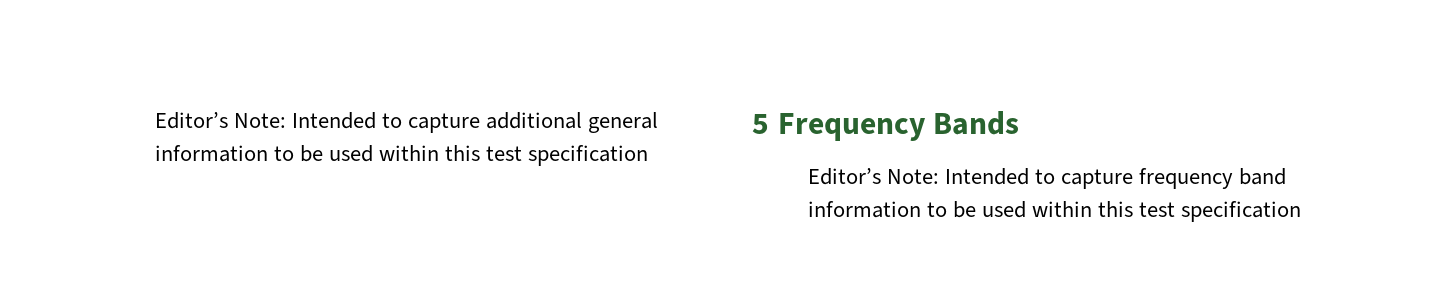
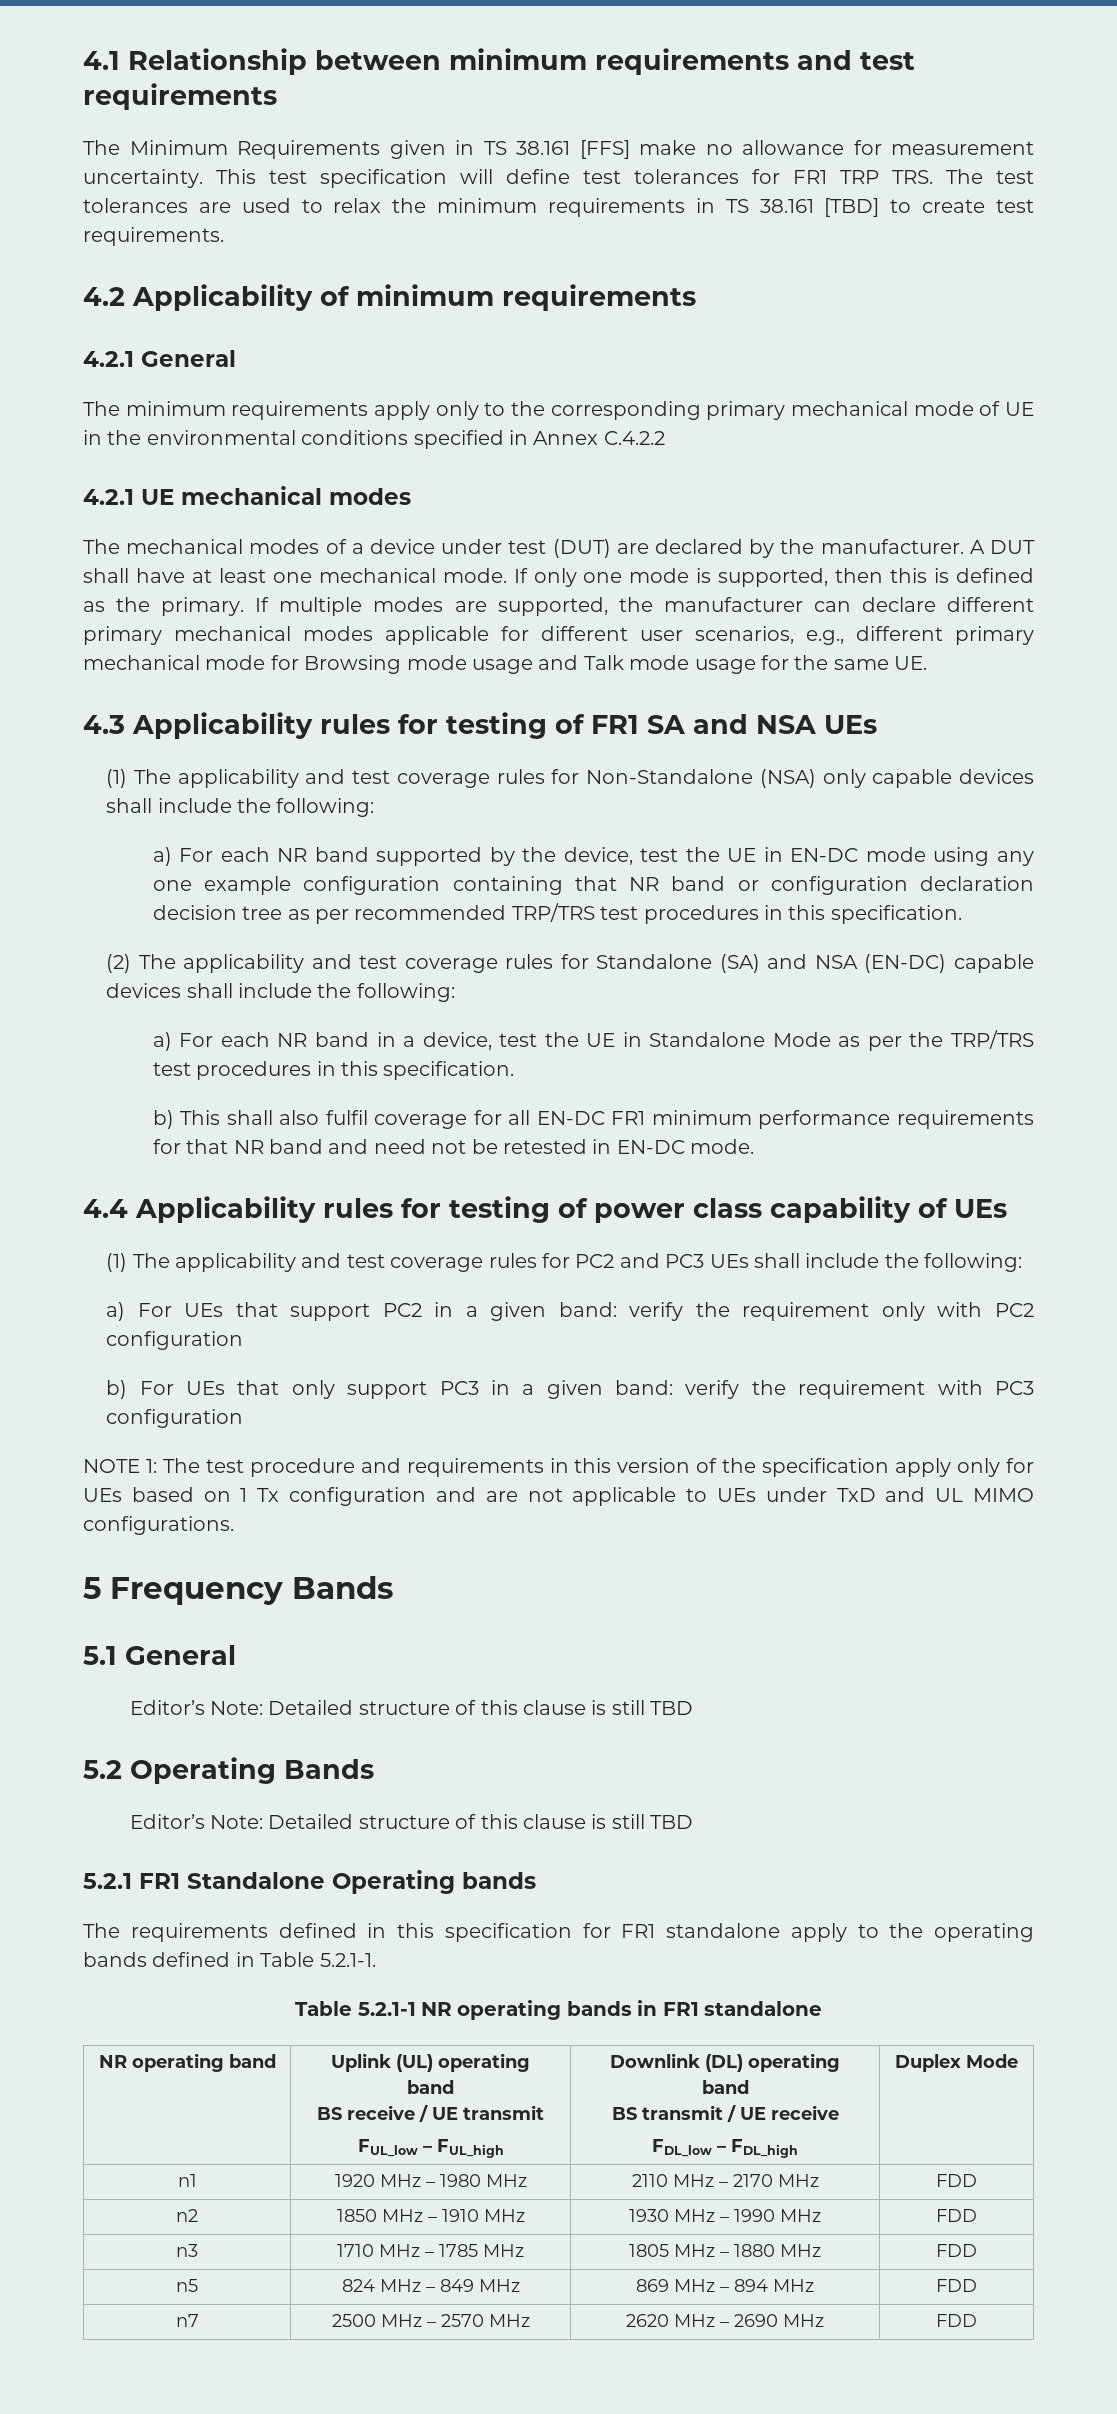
- Editor’s Note: Intended to capture additional general information to be used within this test specification
+ 4.1 Relationship between minimum requirements and test requirements
+ The Minimum Requirements given in TS 38.161 [FFS] make no allowance for measurement uncertainty. This test specification will define test tolerances for FR1 TRP TRS. The test tolerances are used to relax the minimum requirements in TS 38.161 [TBD] to create test requirements.
+ 4.2 Applicability of minimum requirements
+ 4.2.1 General
+ The minimum requirements apply only to the corresponding primary mechanical mode of UE in the environmental conditions specified in Annex C.4.2.2
+ 4.2.1 UE mechanical modes
+ The mechanical modes of a device under test (DUT) are declared by the manufacturer. A DUT shall have at least one mechanical mode. If only one mode is supported, then this is defined as the primary. If multiple modes are supported, the manufacturer can declare different primary mechanical modes applicable for different user scenarios, e.g., different primary mechanical mode for Browsing mode usage and Talk mode usage for the same UE.
+ 4.3 Applicability rules for testing of FR1 SA and NSA UEs
+ (1) The applicability and test coverage rules for Non-Standalone (NSA) only capable devices shall include the following:
+ a) For each NR band supported by the device, test the UE in EN-DC mode using any one example configuration containing that NR band or configuration declaration decision tree as per recommended TRP/TRS test procedures in this specification.
+ (2) The applicability and test coverage rules for Standalone (SA) and NSA (EN-DC) capable devices shall include the following:
+ a) For each NR band in a device, test the UE in Standalone Mode as per the TRP/TRS test procedures in this specification.
+ b) This shall also fulfil coverage for all EN-DC FR1 minimum performance requirements for that NR band and need not be retested in EN-DC mode.
+ 4.4 Applicability rules for testing of power class capability of UEs
+ (1) The applicability and test coverage rules for PC2 and PC3 UEs shall include the following:
+ a) For UEs that support PC2 in a given band: verify the requirement only with PC2 configuration
+ b) For UEs that only support PC3 in a given band: verify the requirement with PC3 configuration
+ NOTE 1: The test procedure and requirements in this version of the specification apply only for UEs based on 1 Tx configuration and are not applicable to UEs under TxD and UL MIMO configurations.
- Editor’s Note: Intended to capture frequency band information to be used within this test specification
+ 5.1 General
+ Editor’s Note: Detailed structure of this clause is still TBD
+ 5.2 Operating Bands
+ Editor’s Note: Detailed structure of this clause is still TBD
+ 5.2.1 FR1 Standalone Operating bands
+ The requirements defined in this specification for FR1 standalone apply to the operating bands defined in Table 5.2.1-1.
+ Table 5.2.1-1 NR operating bands in FR1 standalone
+ NR operating band | Uplink (UL) operating band
+ BS receive / UE transmit
+ FUL_low – FUL_high | Downlink (DL) operating band
+ BS transmit / UE receive
+ FDL_low – FDL_high | Duplex Mode
+ n1 | 1920 MHz – 1980 MHz | 2110 MHz – 2170 MHz | FDD
+ n2 | 1850 MHz – 1910 MHz | 1930 MHz – 1990 MHz | FDD
+ n3 | 1710 MHz – 1785 MHz | 1805 MHz – 1880 MHz | FDD
+ n5 | 824 MHz – 849 MHz | 869 MHz – 894 MHz | FDD
+ n7 | 2500 MHz – 2570 MHz | 2620 MHz – 2690 MHz | FDD

